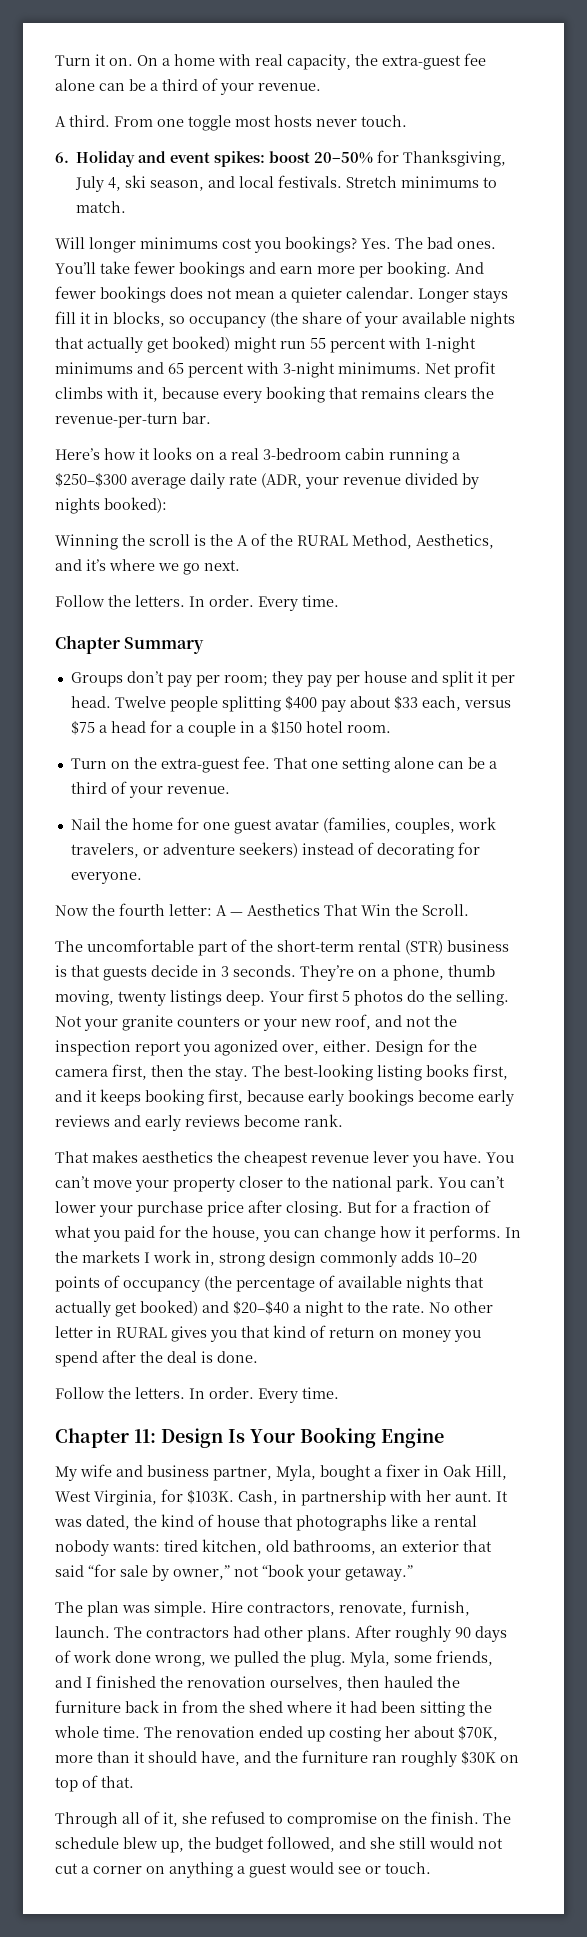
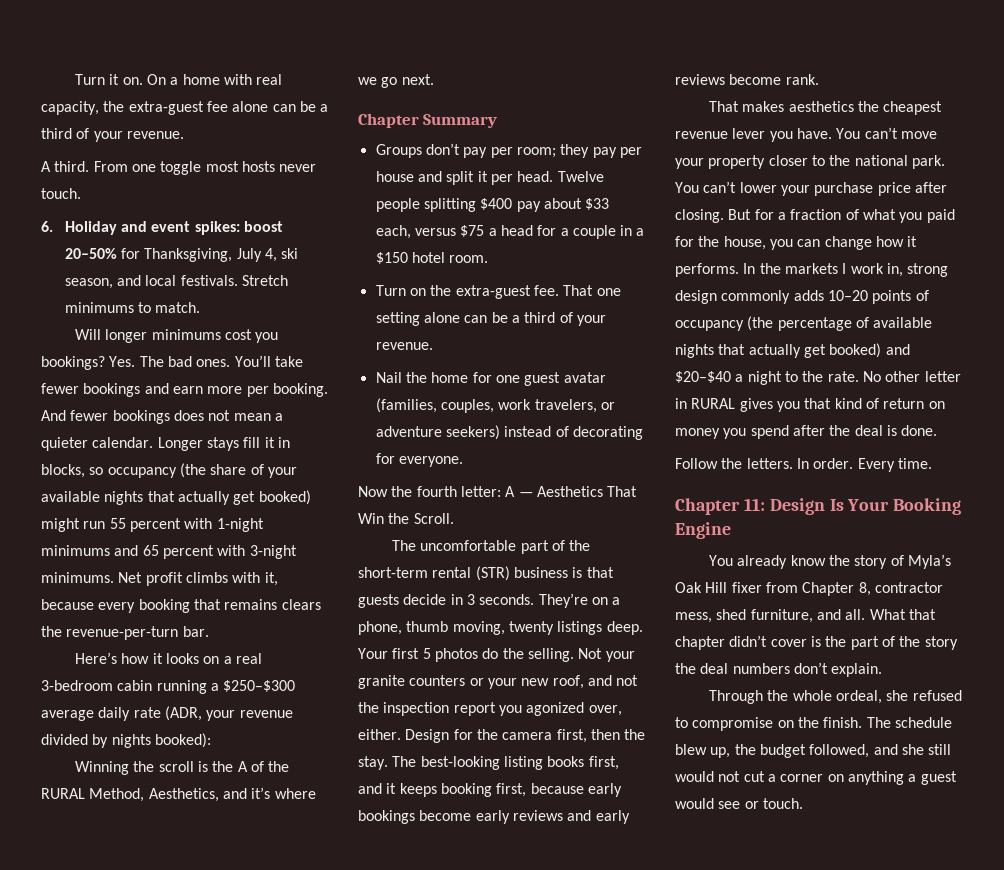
  Winning the scroll is the A of the RURAL Method, Aesthetics, and it’s where we go next.
- Follow the letters. In order. Every time.
- My wife and business partner, Myla, bought a fixer in Oak Hill, West Virginia, for $103K. Cash, in partnership with her aunt. It was dated, the kind of house that photographs like a rental nobody wants: tired kitchen, old bathrooms, an exterior that said “for sale by owner,” not “book your getaway.”
- The plan was simple. Hire contractors, renovate, furnish, launch. The contractors had other plans. After roughly 90 days of work done wrong, we pulled the plug. Myla, some friends, and I finished the renovation ourselves, then hauled the furniture back in from the shed where it had been sitting the whole time. The renovation ended up costing her about $70K, more than it should have, and the furniture ran roughly $30K on top of that.
- Through all of it, she refused to compromise on the finish.
+ You already know the story of Myla’s Oak Hill fixer from Chapter 8, contractor mess, shed furniture, and all. What that chapter didn’t cover is the part of the story the deal numbers don’t explain.
+ Through the whole ordeal, she refused to compromise on the finish.

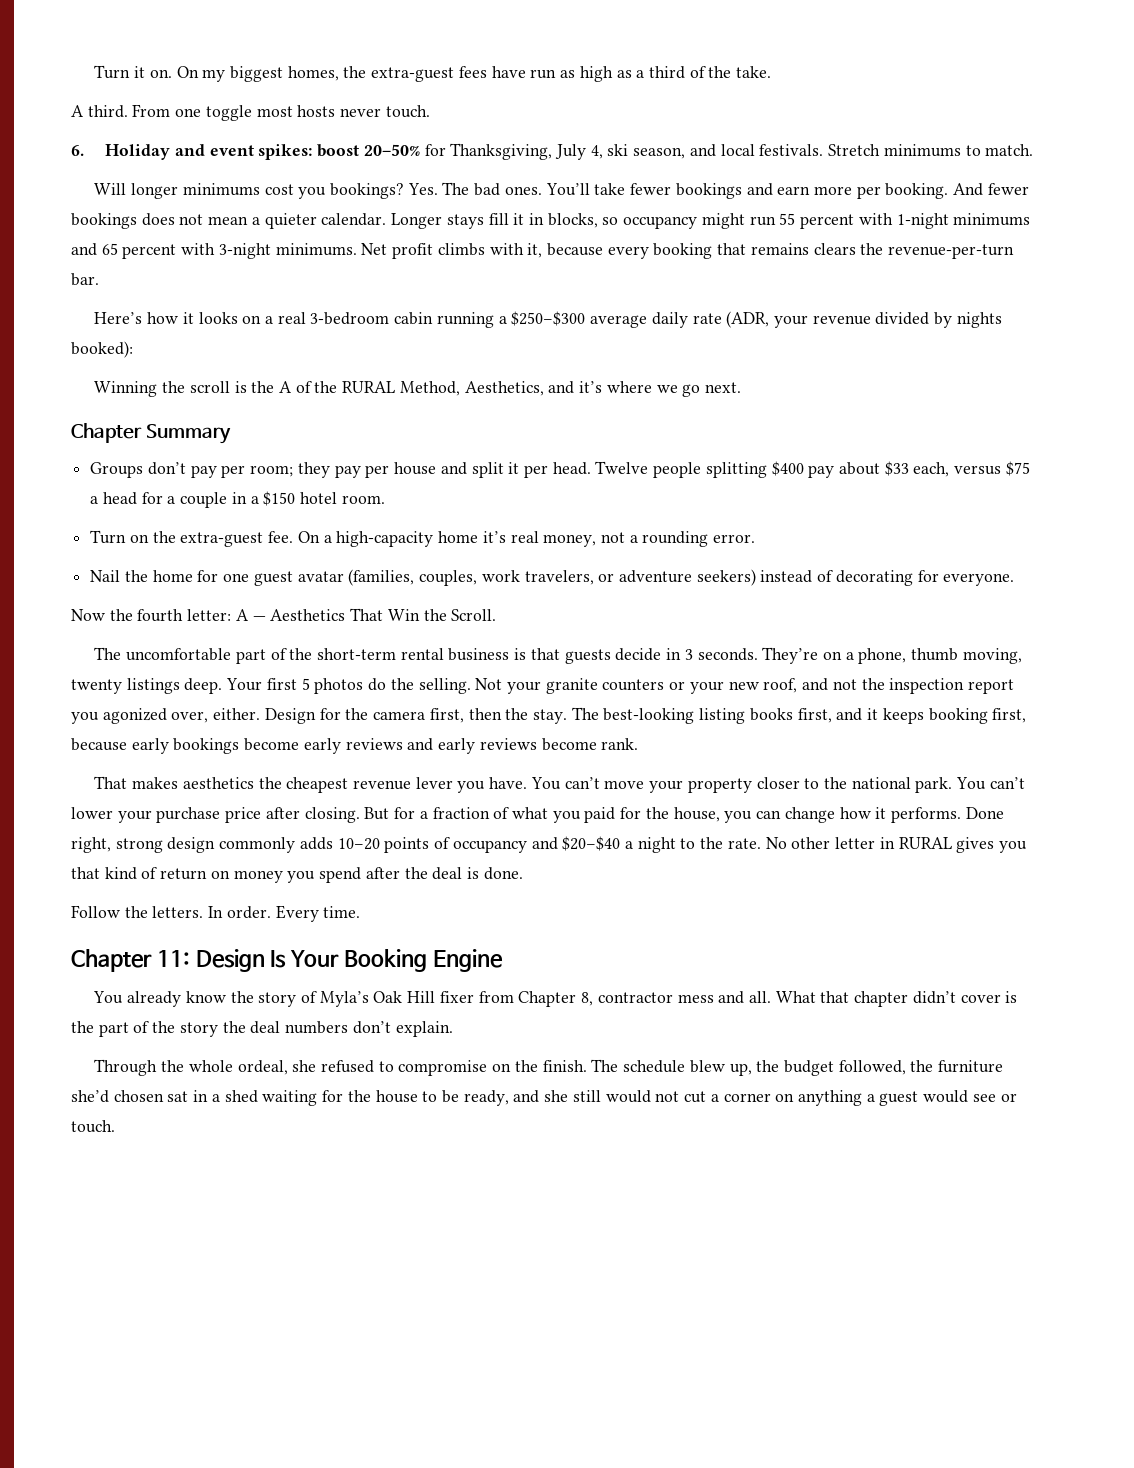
- On a home with real capacity, the extra-guest fee alone can be a third of your revenue.
+ On my biggest homes, the extra-guest fees have run as high as a third of the take.
- Longer stays fill it in blocks, so occupancy (the share of your available nights that actually get booked) might run 55 percent with 1-night minimums and 65 percent with 3-night minimums.
+ Longer stays fill it in blocks, so occupancy might run 55 percent with 1-night minimums and 65 percent with 3-night minimums.
- That one setting alone can be a third of your revenue.
+ On a high-capacity home it’s real money, not a rounding error.
- The uncomfortable part of the short-term rental (STR) business is that guests decide in 3 seconds.
+ The uncomfortable part of the short-term rental business is that guests decide in 3 seconds.
- In the markets I work in, strong design commonly adds 10–20 points of occupancy (the percentage of available nights that actually get booked) and $20–$40 a night to the rate.
+ Done right, strong design commonly adds 10–20 points of occupancy and $20–$40 a night to the rate.
- You already know the story of Myla’s Oak Hill fixer from Chapter 8, contractor mess, shed furniture, and all.
+ You already know the story of Myla’s Oak Hill fixer from Chapter 8, contractor mess and all.
- The schedule blew up, the budget followed, and she still would not cut a corner on anything a guest would see or touch.
+ The schedule blew up, the budget followed, the furniture she’d chosen sat in a shed waiting for the house to be ready, and she still would not cut a corner on anything a guest would see or touch.

